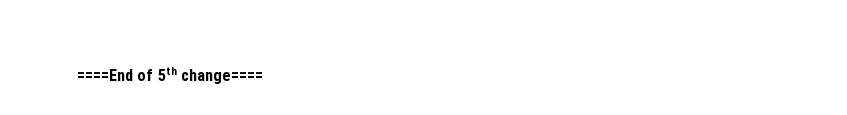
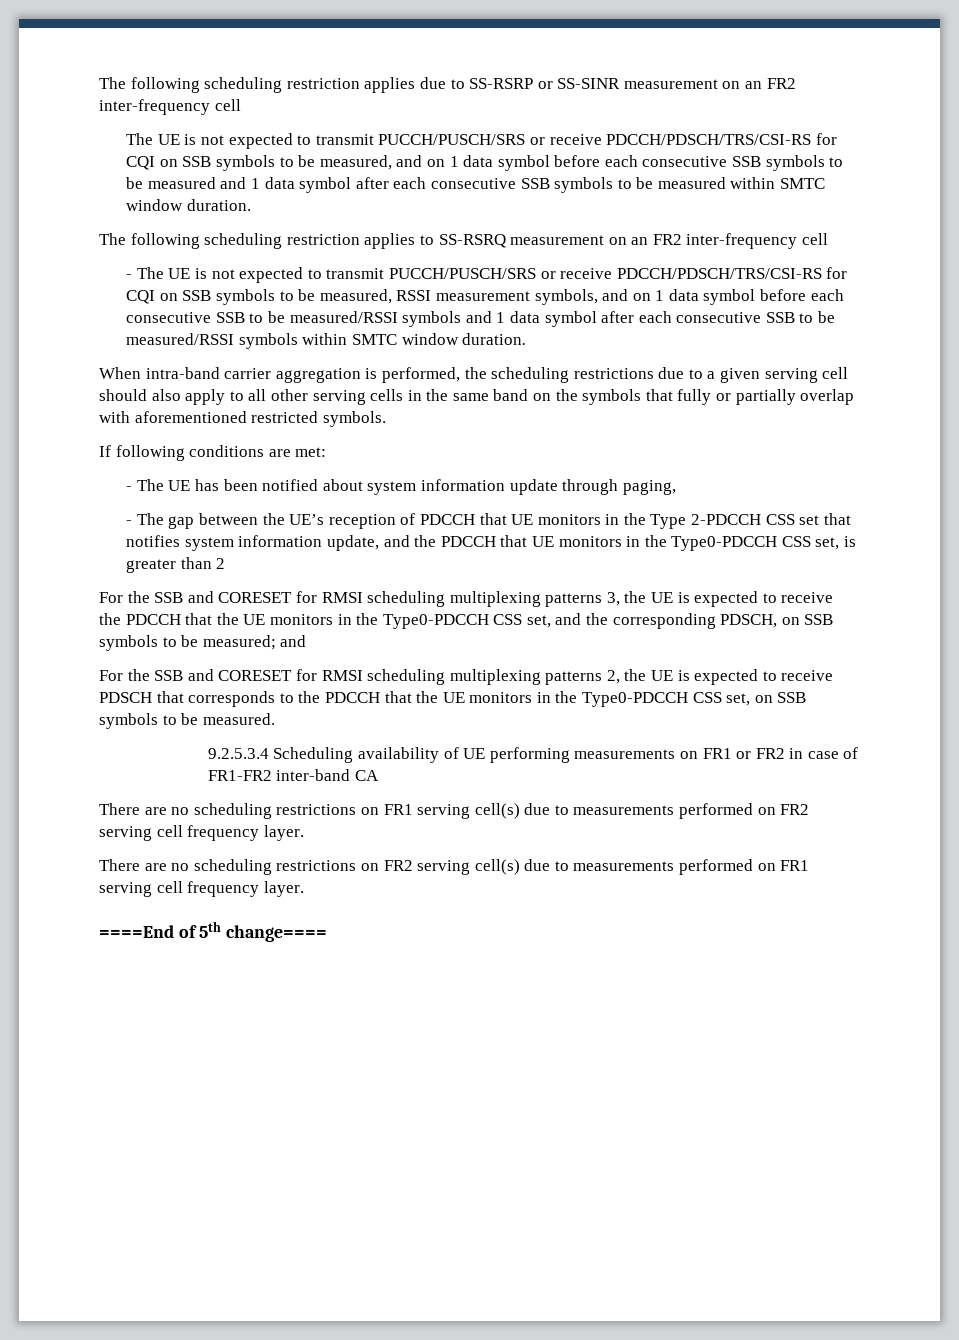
+ The following scheduling restriction applies due to SS-RSRP or SS-SINR measurement on an FR2 inter-frequency cell
+ The UE is not expected to transmit PUCCH/PUSCH/SRS or receive PDCCH/PDSCH/TRS/CSI-RS for CQI on SSB symbols to be measured, and on 1 data symbol before each consecutive SSB symbols to be measured and 1 data symbol after each consecutive SSB symbols to be measured within SMTC window duration.
+ The following scheduling restriction applies to SS-RSRQ measurement on an FR2 inter-frequency cell
+ - The UE is not expected to transmit PUCCH/PUSCH/SRS or receive PDCCH/PDSCH/TRS/CSI-RS for CQI on SSB symbols to be measured, RSSI measurement symbols, and on 1 data symbol before each consecutive SSB to be measured/RSSI symbols and 1 data symbol after each consecutive SSB to be measured/RSSI symbols within SMTC window duration.
+ When intra-band carrier aggregation is performed, the scheduling restrictions due to a given serving cell should also apply to all other serving cells in the same band on the symbols that fully or partially overlap with aforementioned restricted symbols.
+ If following conditions are met:
+ - The UE has been notified about system information update through paging,
+ - The gap between the UE’s reception of PDCCH that UE monitors in the Type 2-PDCCH CSS set that notifies system information update, and the PDCCH that UE monitors in the Type0-PDCCH CSS set, is greater than 2
+ For the SSB and CORESET for RMSI scheduling multiplexing patterns 3, the UE is expected to receive the PDCCH that the UE monitors in the Type0-PDCCH CSS set, and the corresponding PDSCH, on SSB symbols to be measured; and
+ For the SSB and CORESET for RMSI scheduling multiplexing patterns 2, the UE is expected to receive PDSCH that corresponds to the PDCCH that the UE monitors in the Type0-PDCCH CSS set, on SSB symbols to be measured.
+ 9.2.5.3.4 Scheduling availability of UE performing measurements on FR1 or FR2 in case of FR1-FR2 inter-band CA
+ There are no scheduling restrictions on FR1 serving cell(s) due to measurements performed on FR2 serving cell frequency layer.
+ There are no scheduling restrictions on FR2 serving cell(s) due to measurements performed on FR1 serving cell frequency layer.

